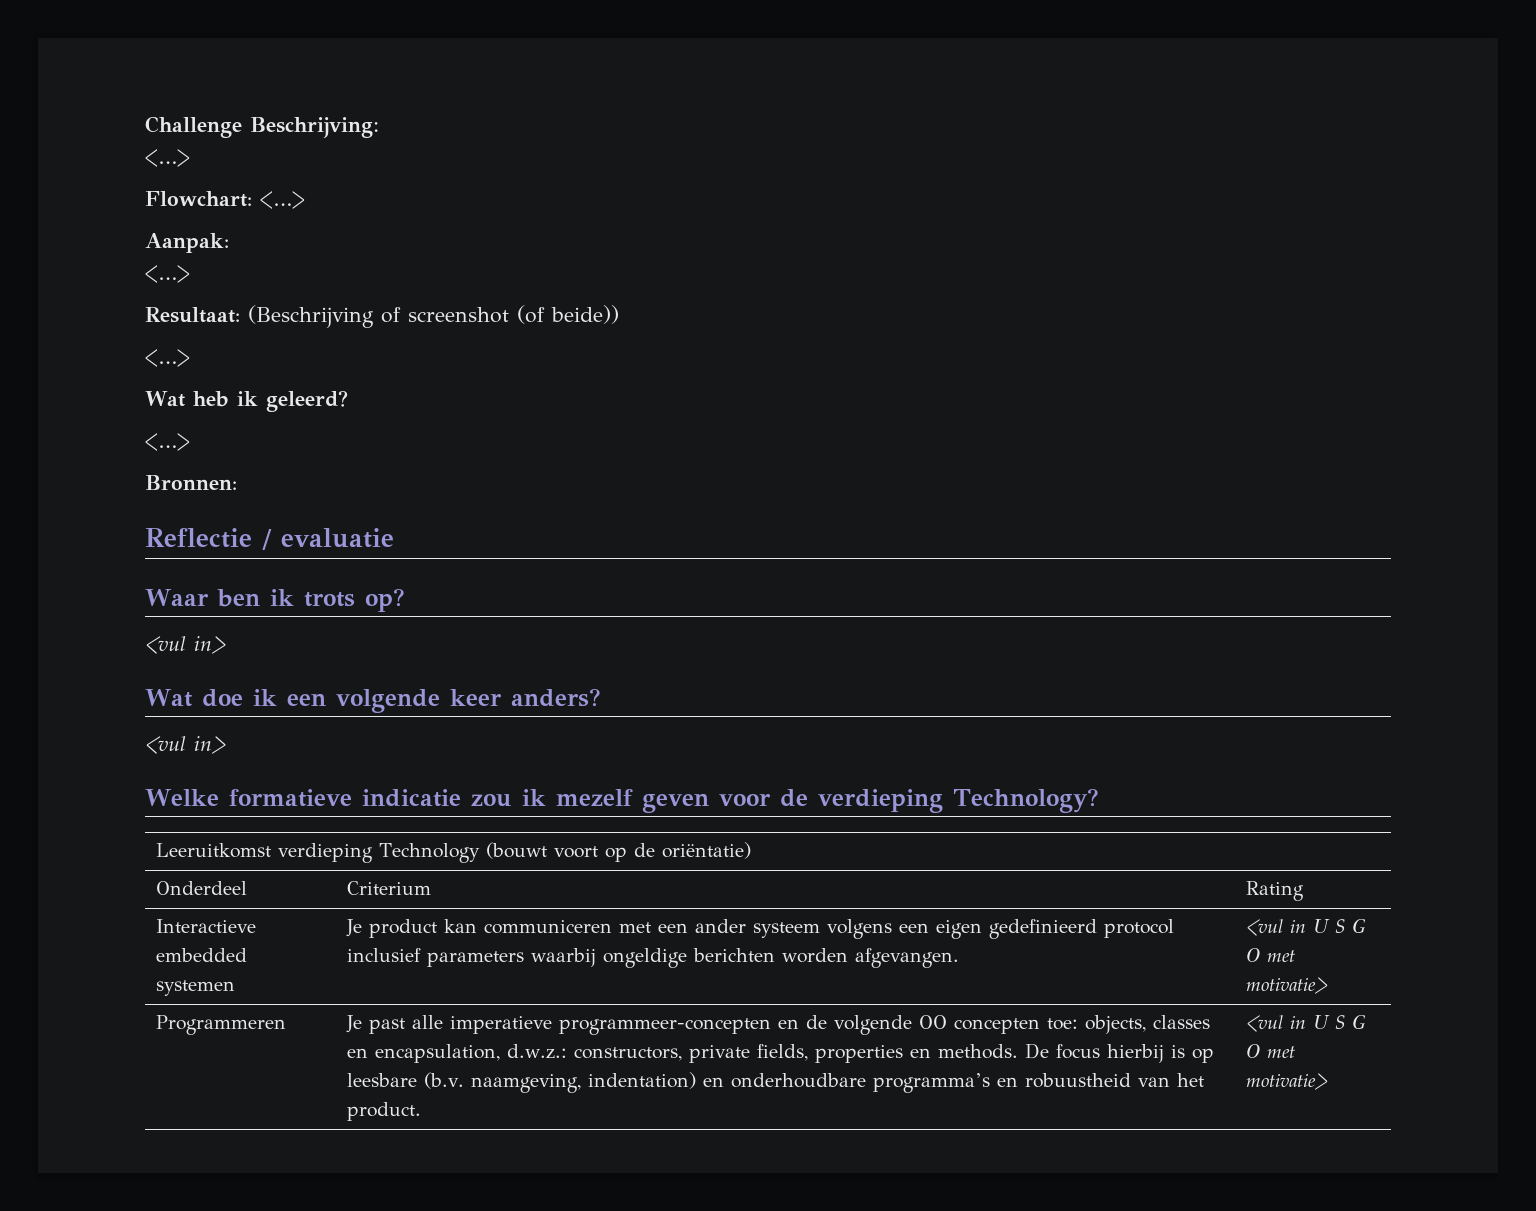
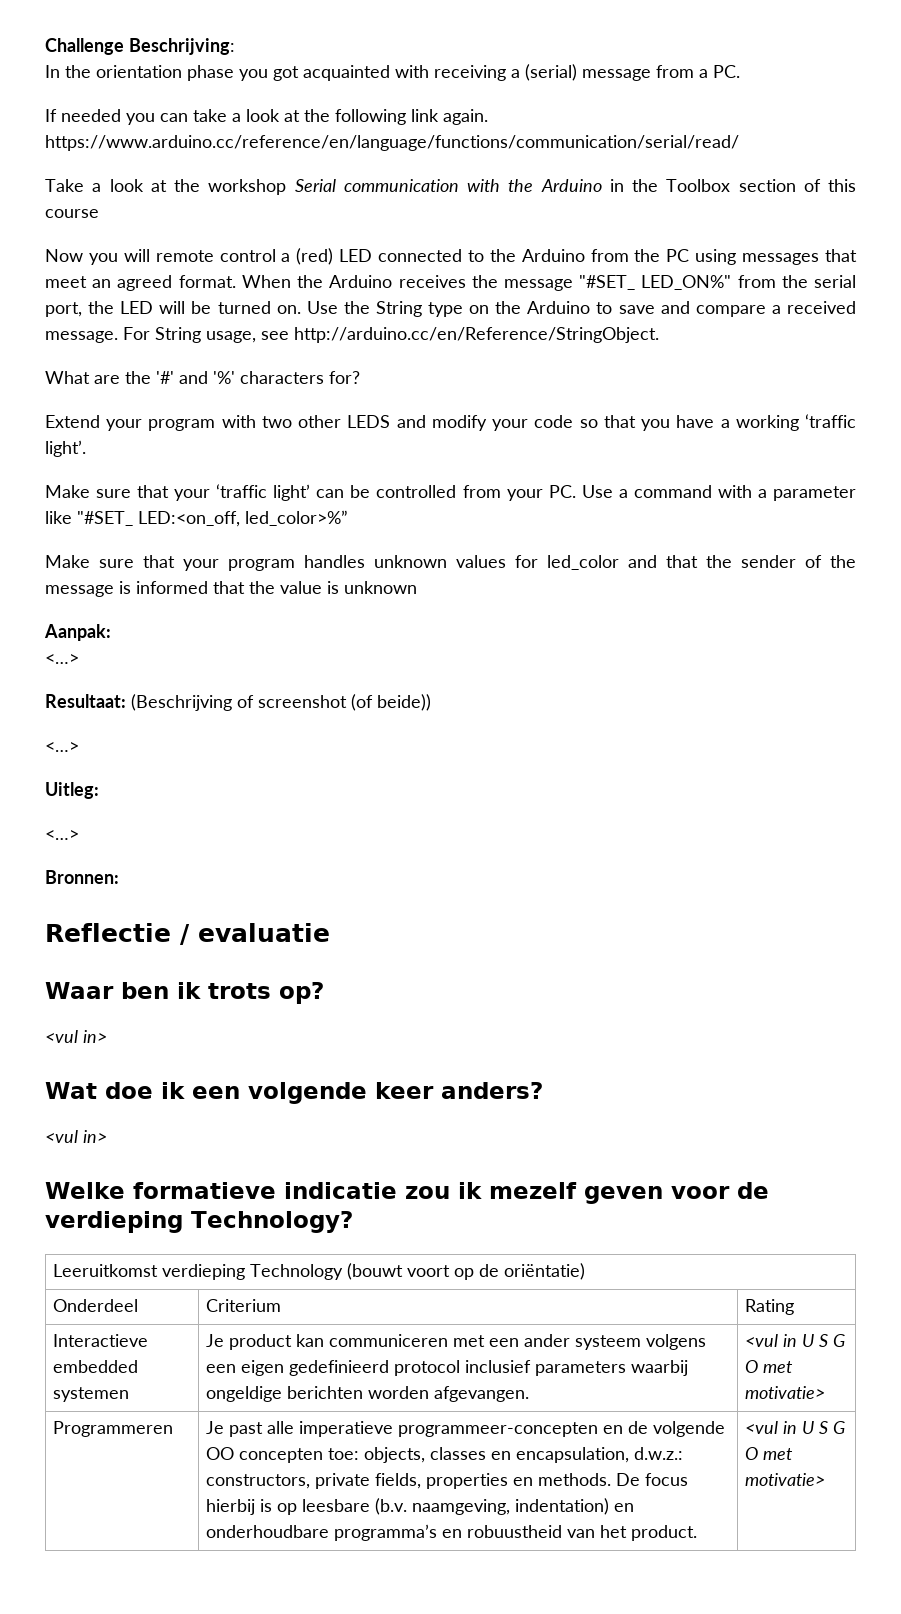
  Challenge Beschrijving:
- <…>
- Flowchart: <…>
+ In the orientation phase you got acquainted with receiving a (serial) message from a PC.
+ If needed you can take a look at the following link again. https://www.arduino.cc/reference/en/language/functions/communication/serial/read/
+ Take a look at the workshop Serial communication with the Arduino in the Toolbox section of this course
+ Now you will remote control a (red) LED connected to the Arduino from the PC using messages that meet an agreed format. When the Arduino receives the message "#SET_ LED_ON%" from the serial port, the LED will be turned on. Use the String type on the Arduino to save and compare a received message. For String usage, see http://arduino.cc/en/Reference/StringObject.
+ What are the '#' and '%' characters for?
+ Extend your program with two other LEDS and modify your code so that you have a working ‘traffic light’.
+ Make sure that your ‘traffic light’ can be controlled from your PC. Use a command with a parameter like "#SET_ LED:<on_off, led_color>%”
+ Make sure that your program handles unknown values for led_color and that the sender of the message is informed that the value is unknown
- Wat heb ik geleerd?
+ Uitleg:

